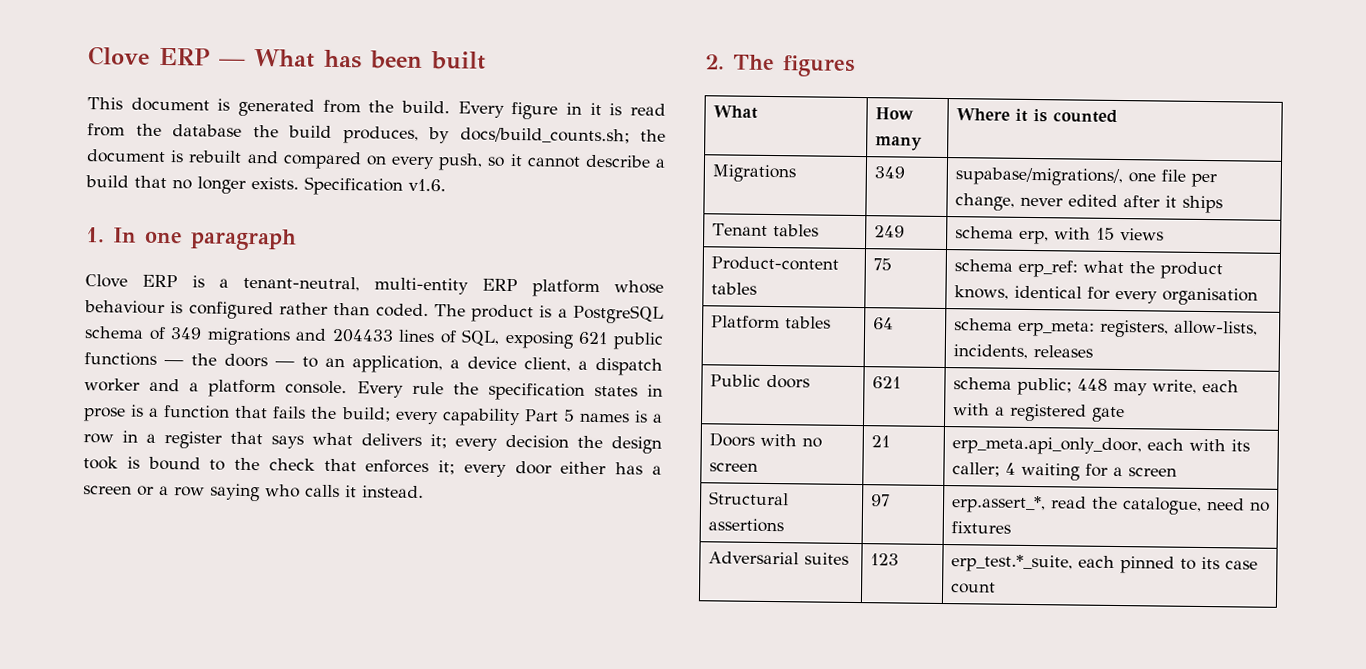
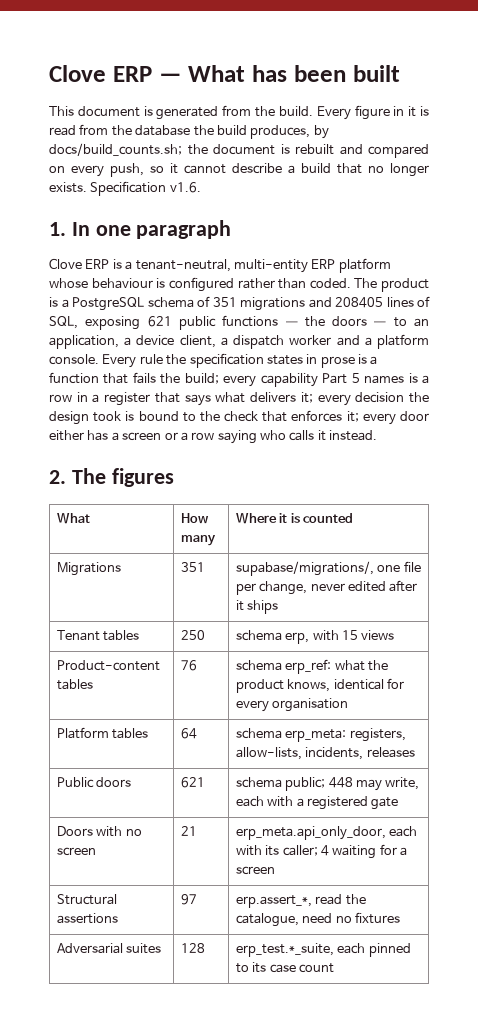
- The product is a PostgreSQL schema of 349 migrations and 204433 lines of SQL, exposing 621 public functions — the doors — to an application, a device client, a dispatch worker and a platform console.
+ The product is a PostgreSQL schema of 351 migrations and 208405 lines of SQL, exposing 621 public functions — the doors — to an application, a device client, a dispatch worker and a platform console.
- Migrations | 349 | supabase/migrations/, one file per change, never edited after it ships
+ Migrations | 351 | supabase/migrations/, one file per change, never edited after it ships
- Tenant tables | 249 | schema erp, with 15 views
+ Tenant tables | 250 | schema erp, with 15 views
- Product-content tables | 75 | schema erp_ref: what the product knows, identical for every organisation
+ Product-content tables | 76 | schema erp_ref: what the product knows, identical for every organisation
- Adversarial suites | 123 | erp_test.*_suite, each pinned to its case count
+ Adversarial suites | 128 | erp_test.*_suite, each pinned to its case count

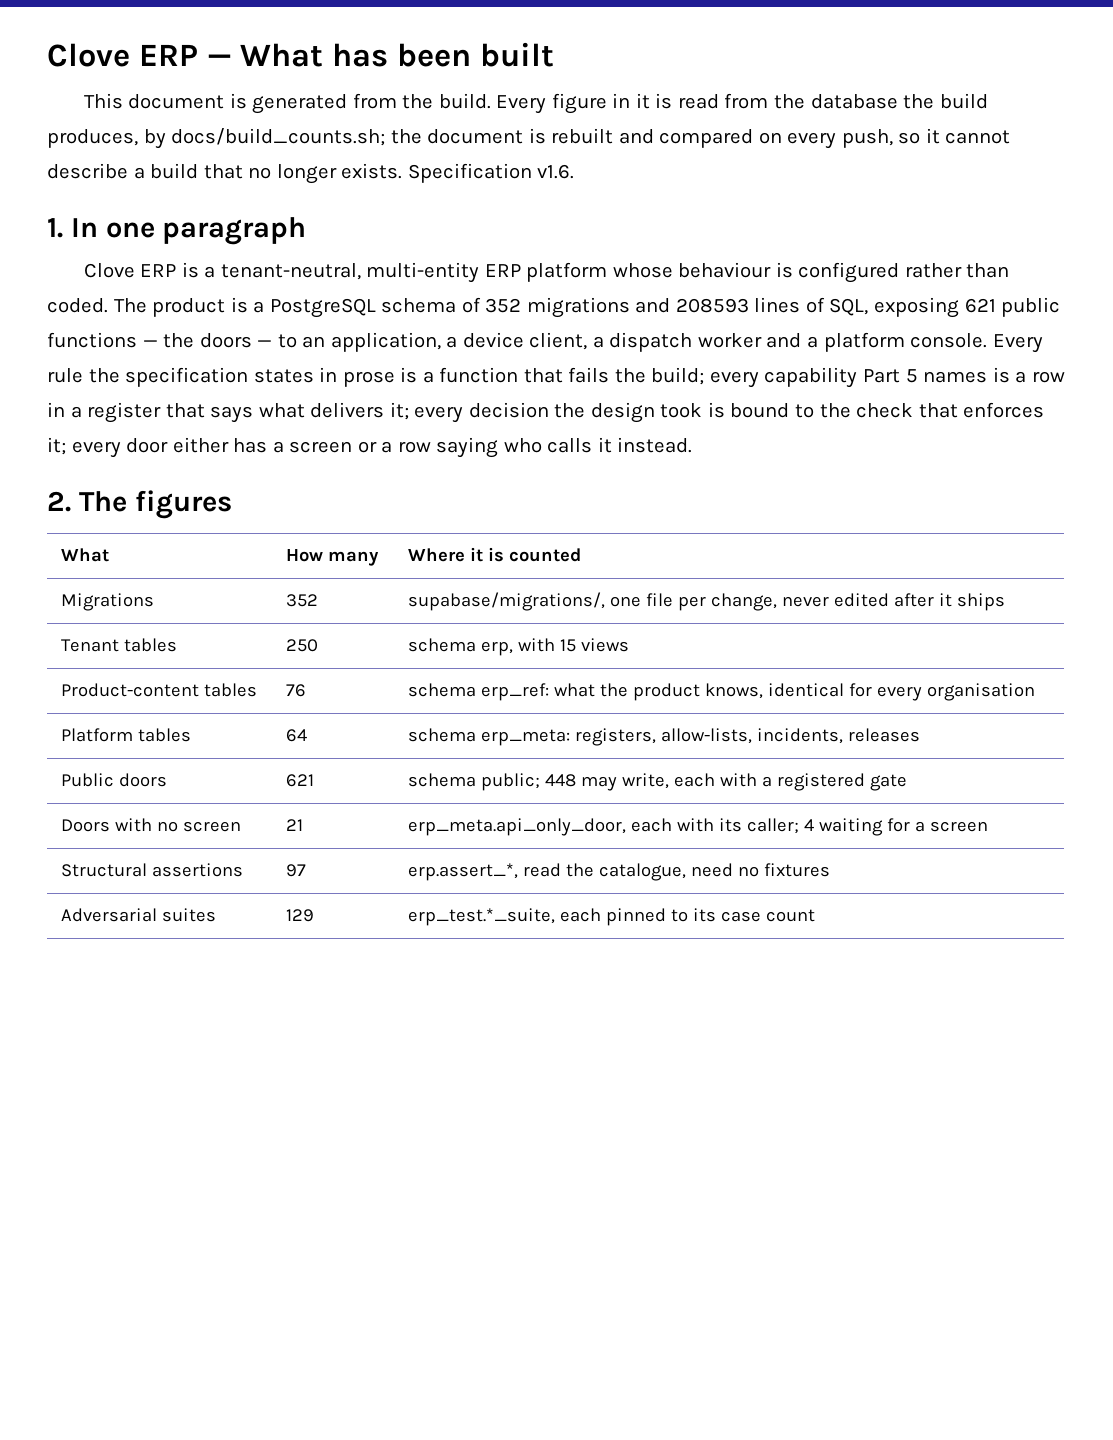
- The product is a PostgreSQL schema of 351 migrations and 208405 lines of SQL, exposing 621 public functions — the doors — to an application, a device client, a dispatch worker and a platform console.
+ The product is a PostgreSQL schema of 352 migrations and 208593 lines of SQL, exposing 621 public functions — the doors — to an application, a device client, a dispatch worker and a platform console.
- Migrations | 351 | supabase/migrations/, one file per change, never edited after it ships
+ Migrations | 352 | supabase/migrations/, one file per change, never edited after it ships
- Adversarial suites | 128 | erp_test.*_suite, each pinned to its case count
+ Adversarial suites | 129 | erp_test.*_suite, each pinned to its case count

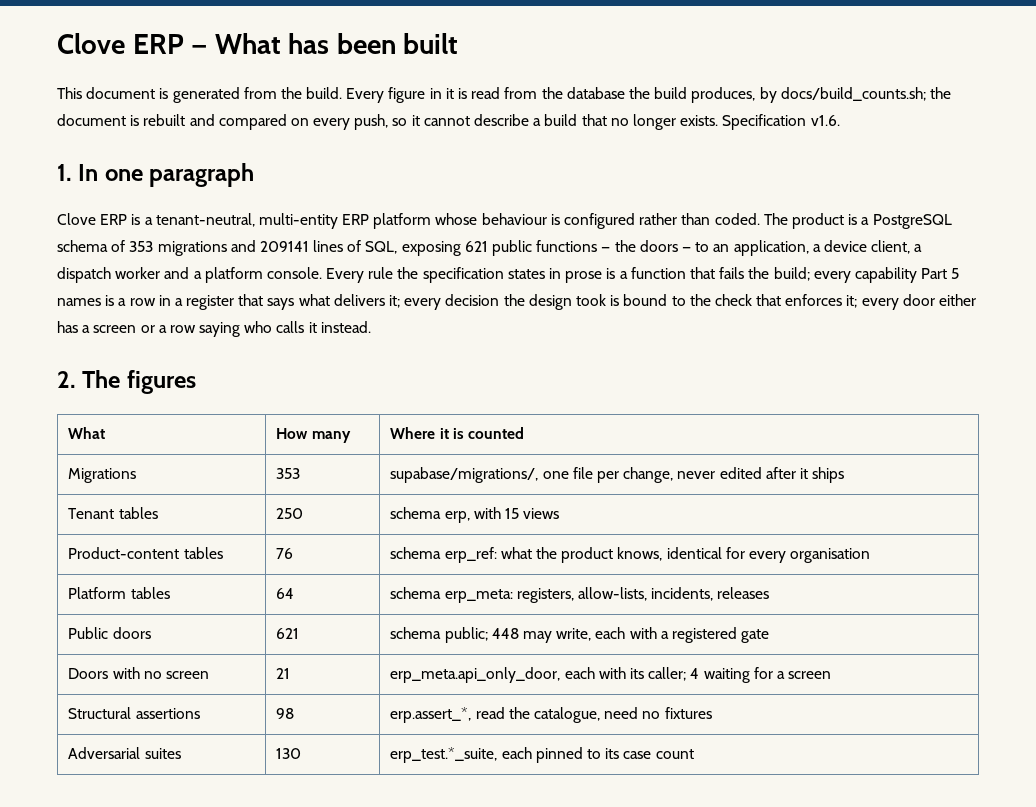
- The product is a PostgreSQL schema of 352 migrations and 208593 lines of SQL, exposing 621 public functions — the doors — to an application, a device client, a dispatch worker and a platform console.
+ The product is a PostgreSQL schema of 353 migrations and 209141 lines of SQL, exposing 621 public functions — the doors — to an application, a device client, a dispatch worker and a platform console.
- Migrations | 352 | supabase/migrations/, one file per change, never edited after it ships
+ Migrations | 353 | supabase/migrations/, one file per change, never edited after it ships
- Structural assertions | 97 | erp.assert_*, read the catalogue, need no fixtures
+ Structural assertions | 98 | erp.assert_*, read the catalogue, need no fixtures
- Adversarial suites | 129 | erp_test.*_suite, each pinned to its case count
+ Adversarial suites | 130 | erp_test.*_suite, each pinned to its case count

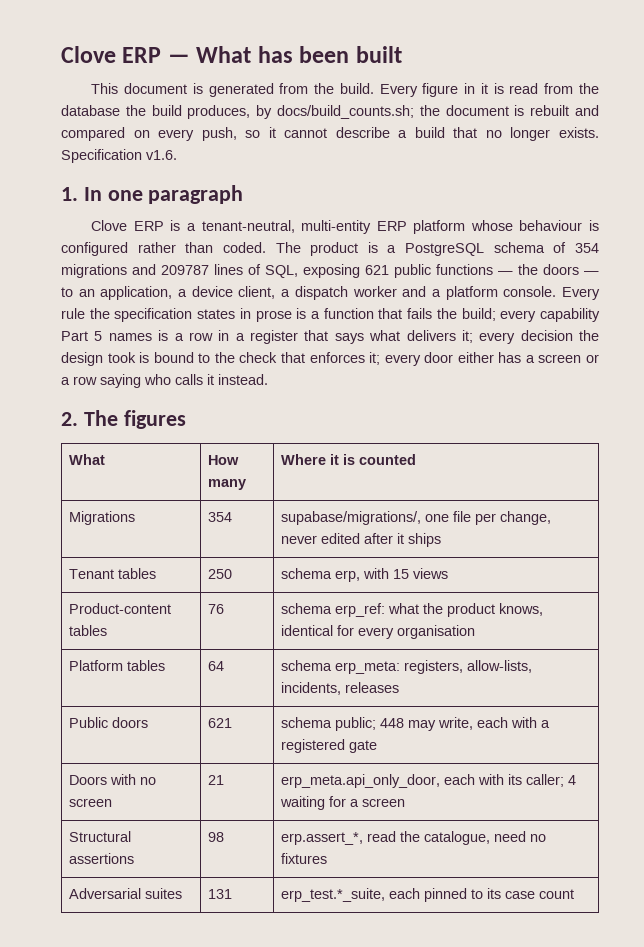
- The product is a PostgreSQL schema of 353 migrations and 209141 lines of SQL, exposing 621 public functions — the doors — to an application, a device client, a dispatch worker and a platform console.
+ The product is a PostgreSQL schema of 354 migrations and 209787 lines of SQL, exposing 621 public functions — the doors — to an application, a device client, a dispatch worker and a platform console.
- Migrations | 353 | supabase/migrations/, one file per change, never edited after it ships
+ Migrations | 354 | supabase/migrations/, one file per change, never edited after it ships
- Adversarial suites | 130 | erp_test.*_suite, each pinned to its case count
+ Adversarial suites | 131 | erp_test.*_suite, each pinned to its case count

